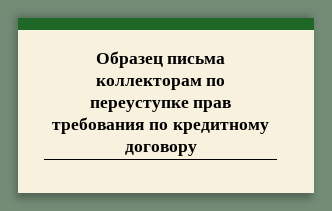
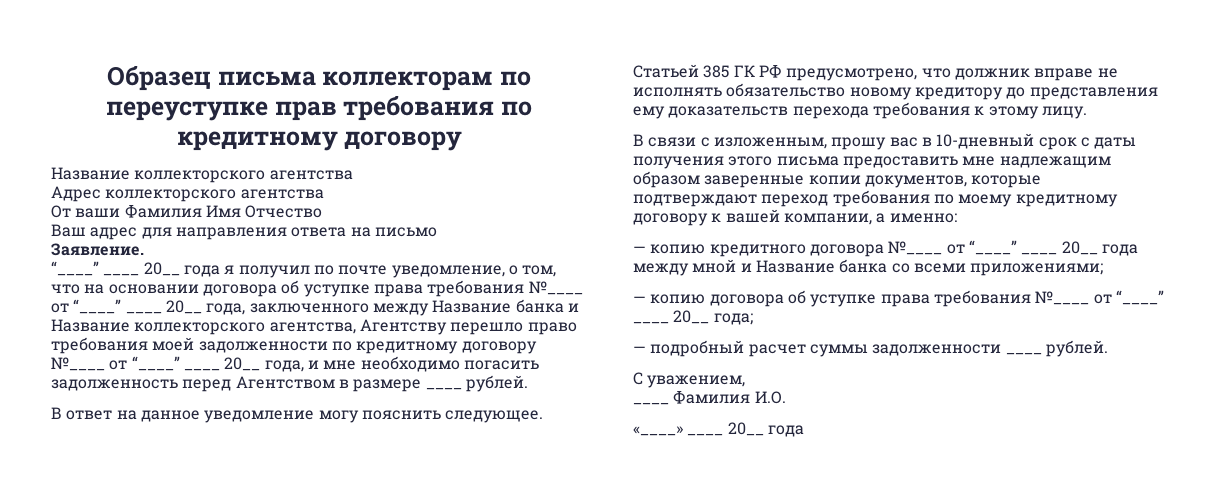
+ Название коллекторского агентства
+ Адрес коллекторского агентства
+ От ваши Фамилия Имя Отчество
+ Ваш адрес для направления ответа на письмо
+ Заявление.
+ “____” ____ 20__ года я получил по почте уведомление, о том, что на основании договора об уступке права требования №____ от “____” ____ 20__ года, заключенного между Название банка и Название коллекторского агентства, Агентству перешло право требования моей задолженности по кредитному договору №____ от “____” ____ 20__ года, и мне необходимо погасить задолженность перед Агентством в размере ____ рублей.
+ В ответ на данное уведомление могу пояснить следующее. Статьей 385 ГК РФ предусмотрено, что должник вправе не исполнять обязательство новому кредитору до представления ему доказательств перехода требования к этому лицу.
+ В связи с изложенным, прошу вас в 10-дневный срок с даты получения этого письма предоставить мне надлежащим образом заверенные копии документов, которые подтверждают переход требования по моему кредитному договору к вашей компании, а именно:
+ — копию кредитного договора №____ от “____” ____ 20__ года между мной и Название банка со всеми приложениями;
+ — копию договора об уступке права требования №____ от “____” ____ 20__ года;
+ — подробный расчет суммы задолженности ____ рублей.
+ С уважением,
+ ____ Фамилия И.О.
+ «____» ____ 20__ года

